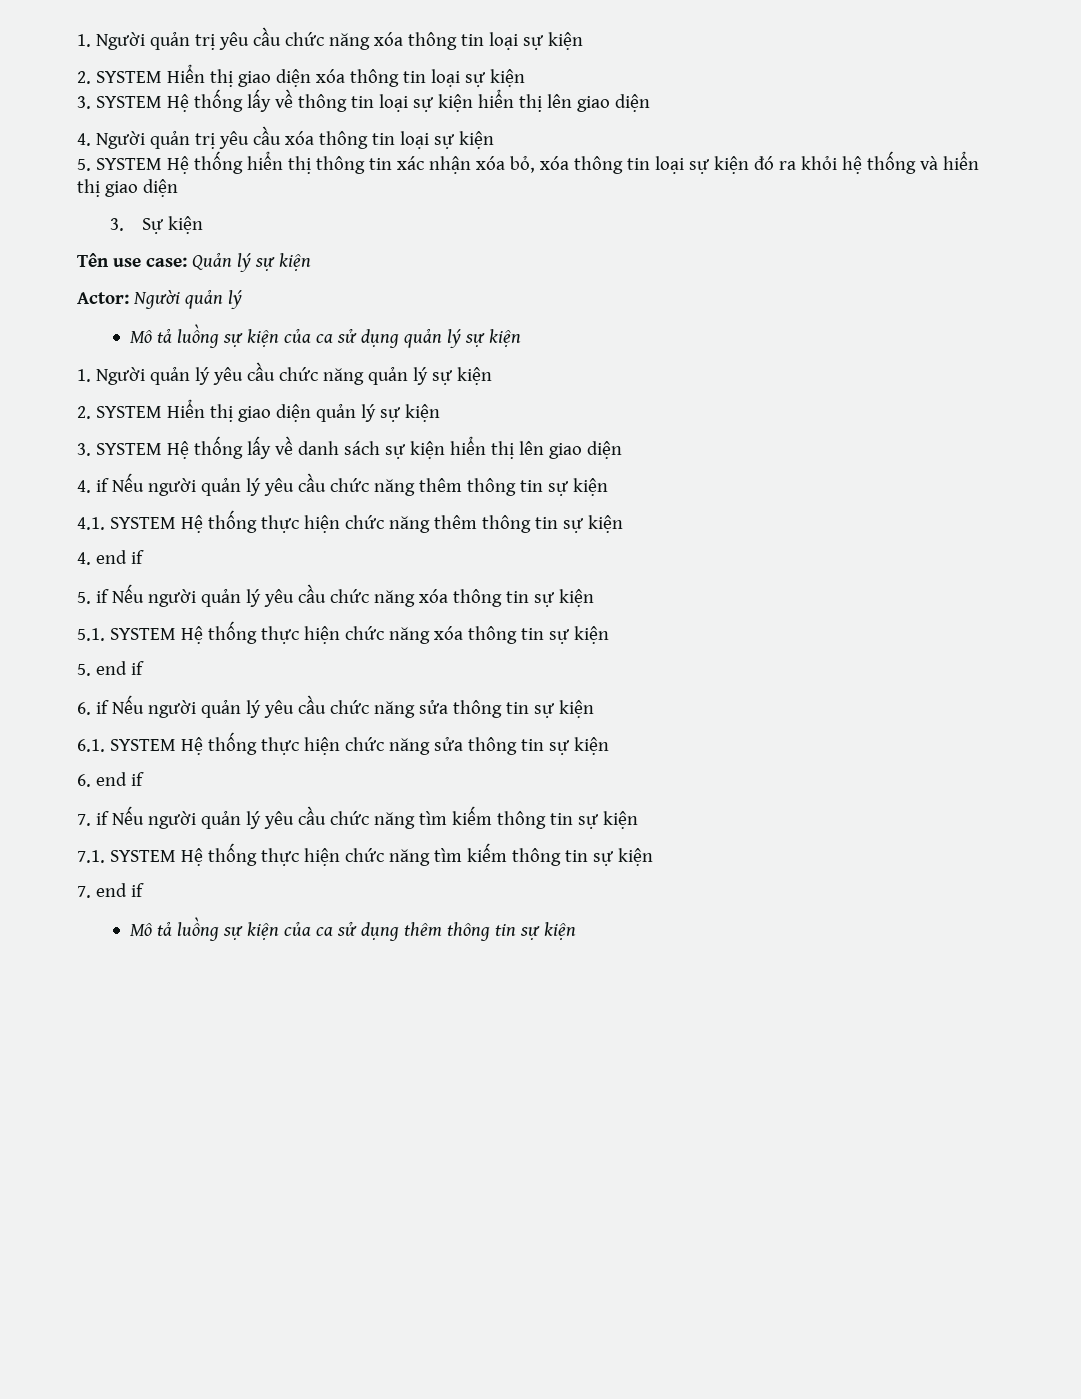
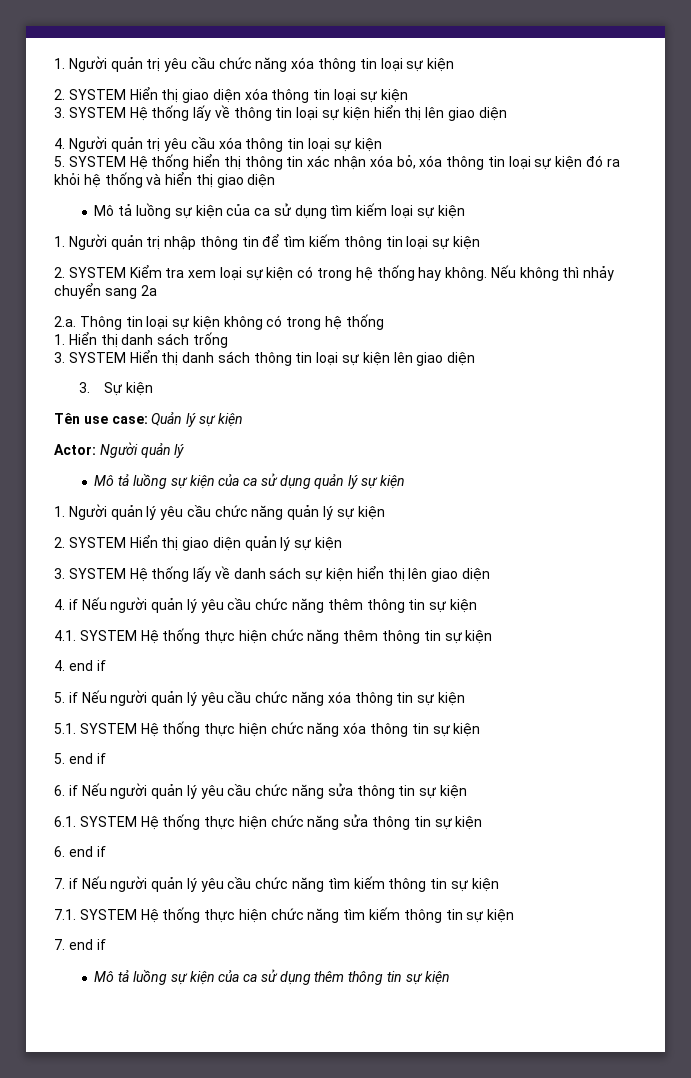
+ Mô tả luồng sự kiện của ca sử dụng tìm kiếm loại sự kiện
+ 1. Người quản trị nhập thông tin để tìm kiếm thông tin loại sự kiện
+ 2. SYSTEM Kiểm tra xem loại sự kiện có trong hệ thống hay không. Nếu không thì nhảy chuyển sang 2a
+ 2.a. Thông tin loại sự kiện không có trong hệ thống
+ 1. Hiển thị danh sách trống
+ 3. SYSTEM Hiển thị danh sách thông tin loại sự kiện lên giao diện

